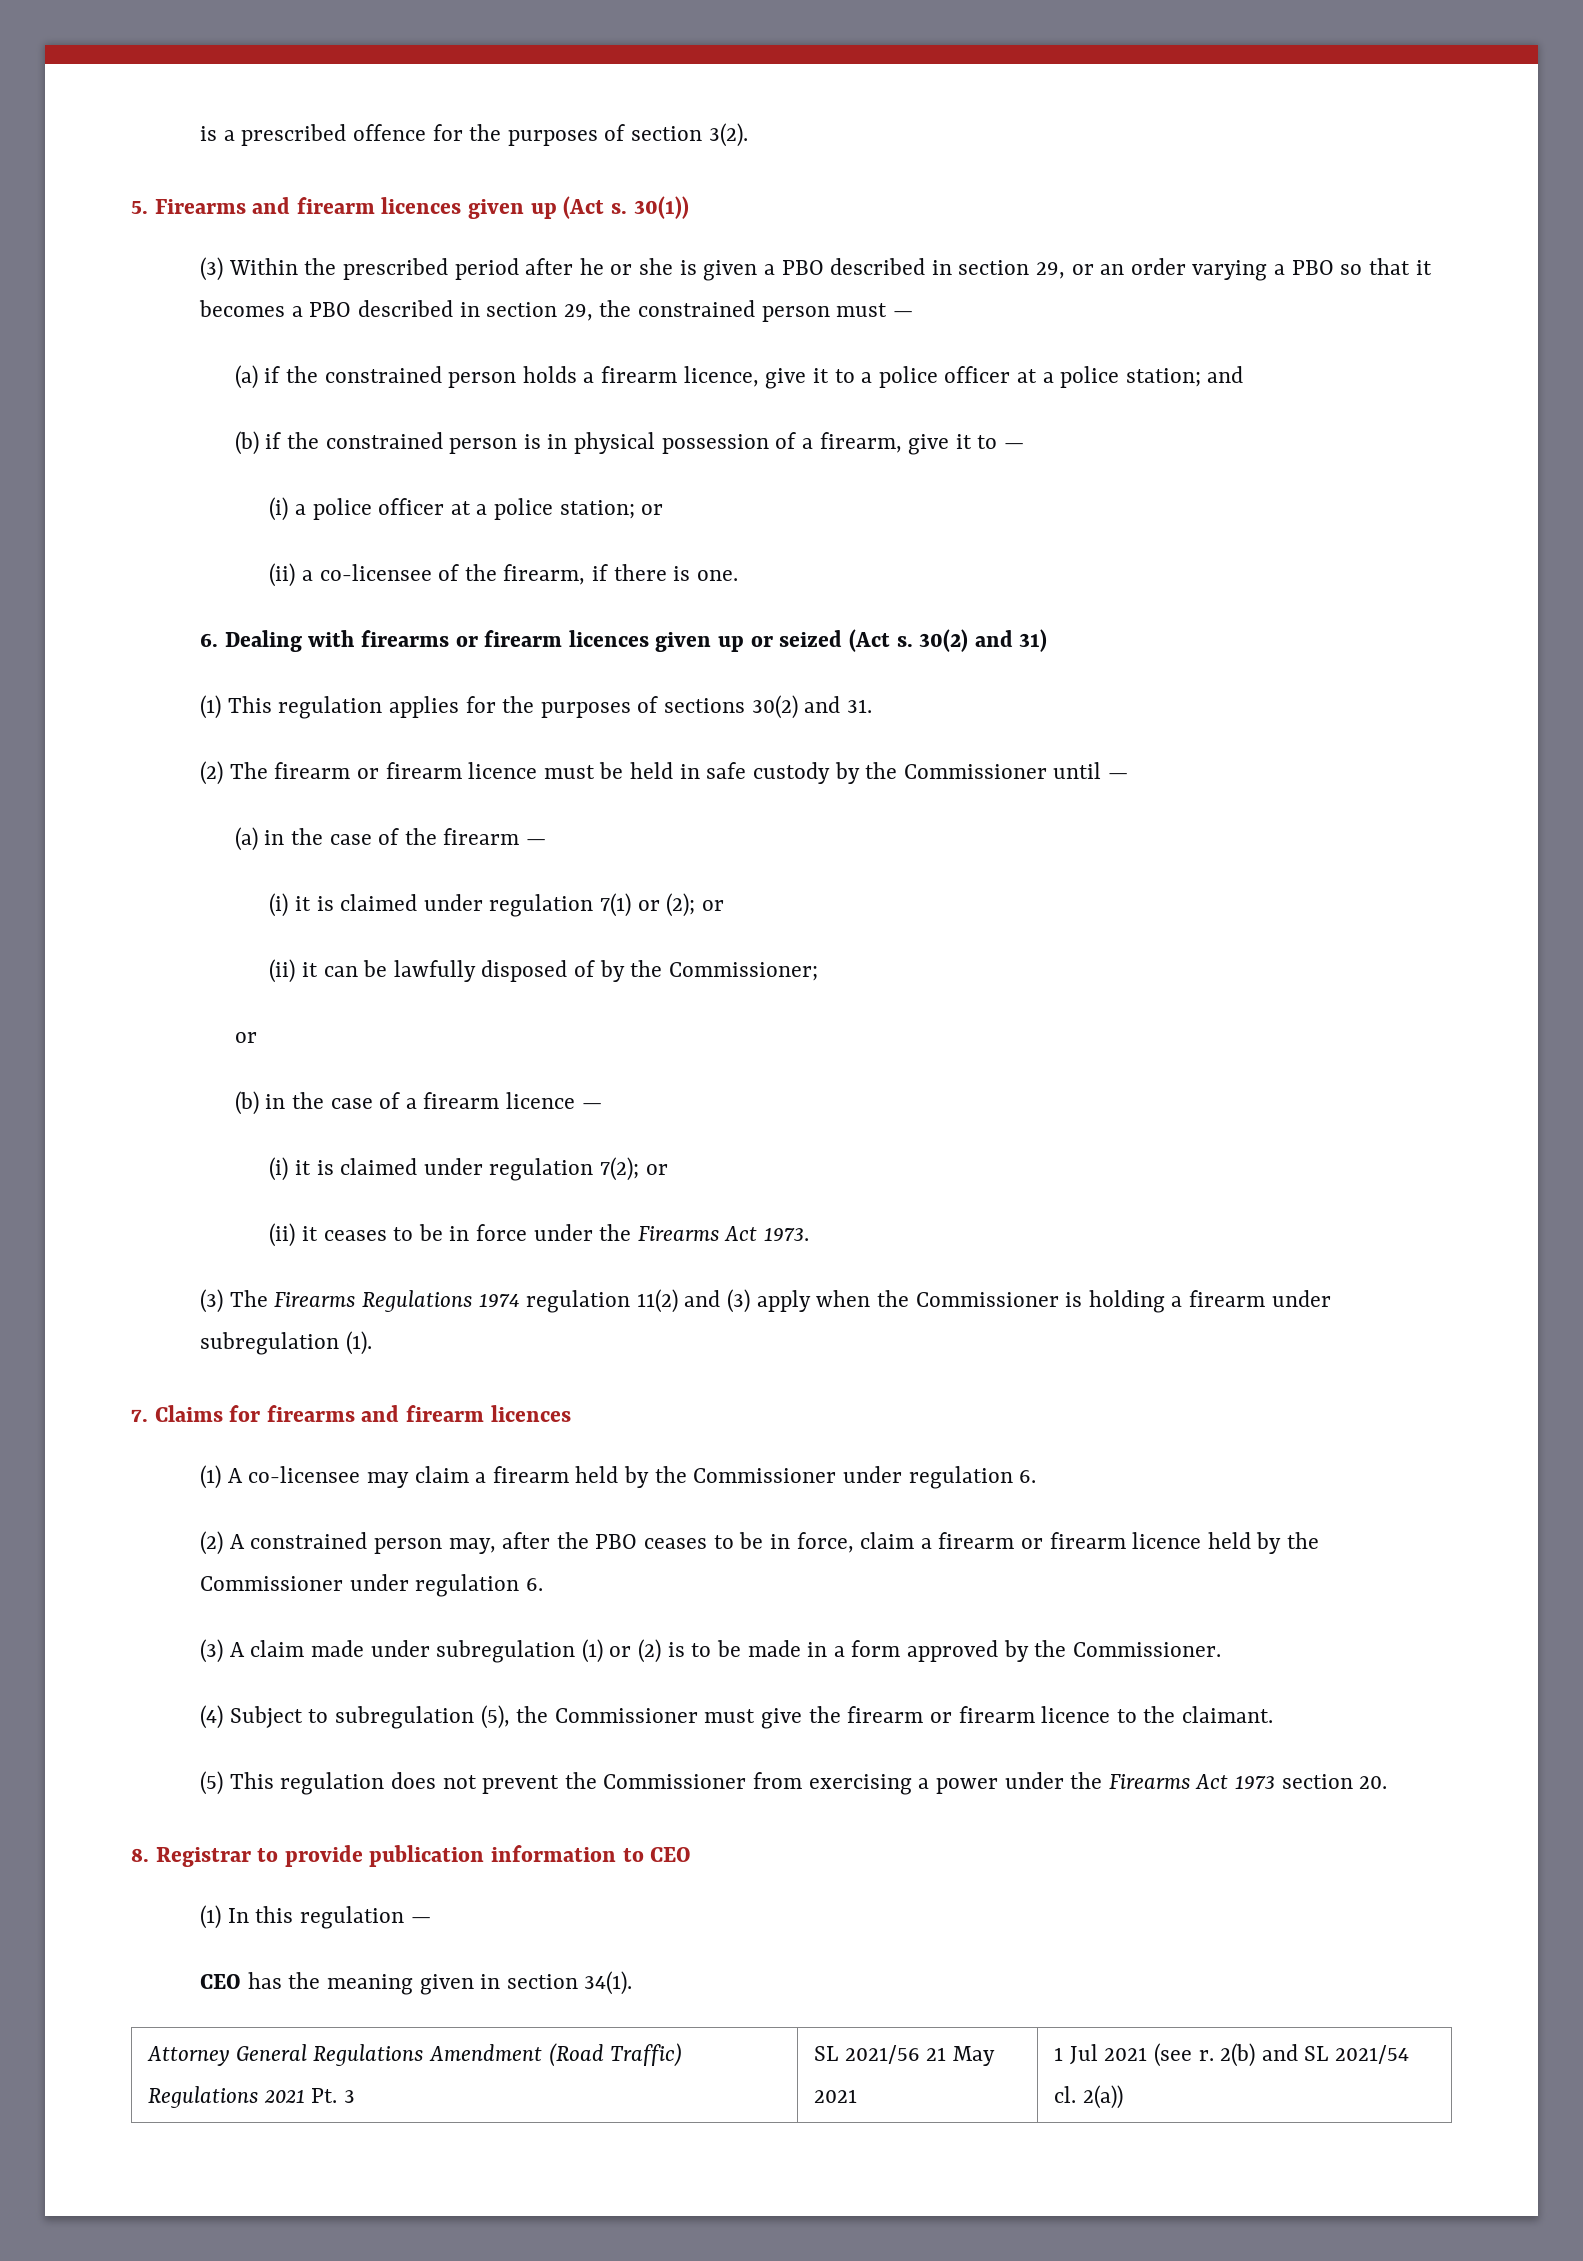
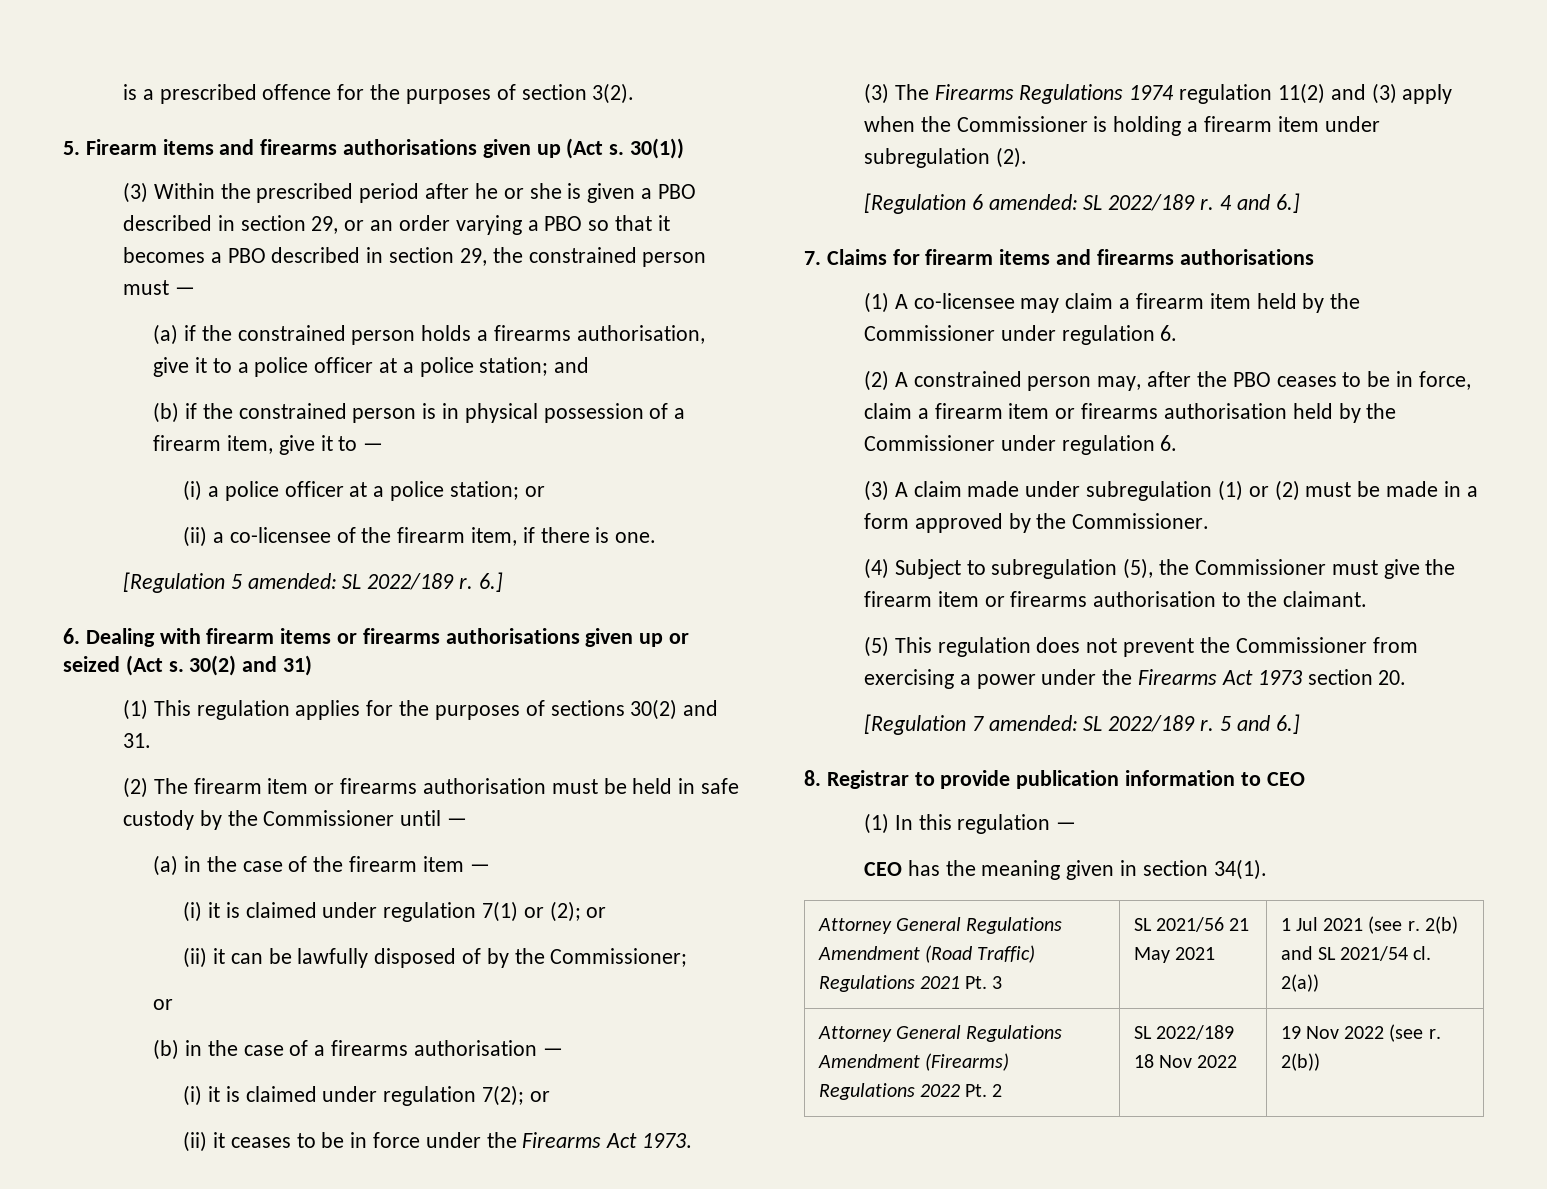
- 5. Firearms and firearm licences given up (Act s.
+ 5. Firearm items and firearms authorisations given up (Act s.
- (a) if the constrained person holds a firearm licence, give it to a police officer at a police station; and
+ (a) if the constrained person holds a firearms authorisation, give it to a police officer at a police station; and
- (b) if the constrained person is in physical possession of a firearm, give it to —
+ (b) if the constrained person is in physical possession of a firearm item, give it to —
- (ii) a co-licensee of the firearm, if there is one.
+ (ii) a co-licensee of the firearm item, if there is one.
- 6. Dealing with firearms or firearm licences given up or seized (Act s.
+ [Regulation 5 amended: SL 2022/189 r. 6.]
+ 6. Dealing with firearm items or firearms authorisations given up or seized (Act s.
- (2) The firearm or firearm licence must be held in safe custody by the Commissioner until —
+ (2) The firearm item or firearms authorisation must be held in safe custody by the Commissioner until —
- (a) in the case of the firearm —
+ (a) in the case of the firearm item —
- (b) in the case of a firearm licence —
+ (b) in the case of a firearms authorisation —
- (3) The Firearms Regulations 1974 regulation 11(2) and (3) apply when the Commissioner is holding a firearm under subregulation (1).
- 7. Claims for firearms and firearm licences
+ (3) The Firearms Regulations 1974 regulation 11(2) and (3) apply when the Commissioner is holding a firearm item under subregulation (2).
+ [Regulation 6 amended: SL 2022/189 r. 4 and 6.]
+ 7. Claims for firearm items and firearms authorisations
- (1) A co-licensee may claim a firearm held by the Commissioner under regulation 6.
+ (1) A co-licensee may claim a firearm item held by the Commissioner under regulation 6.
- (2) A constrained person may, after the PBO ceases to be in force, claim a firearm or firearm licence held by the Commissioner under regulation 6.
+ (2) A constrained person may, after the PBO ceases to be in force, claim a firearm item or firearms authorisation held by the Commissioner under regulation 6.
- (3) A claim made under subregulation (1) or (2) is to be made in a form approved by the Commissioner.
+ (3) A claim made under subregulation (1) or (2) must be made in a form approved by the Commissioner.
- (4) Subject to subregulation (5), the Commissioner must give the firearm or firearm licence to the claimant.
+ (4) Subject to subregulation (5), the Commissioner must give the firearm item or firearms authorisation to the claimant.
+ [Regulation 7 amended: SL 2022/189 r. 5 and 6.]
+ Attorney General Regulations Amendment (Firearms) Regulations 2022 Pt. 2 | SL 2022/189 18 Nov 2022 | 19 Nov 2022 (see r. 2(b))

